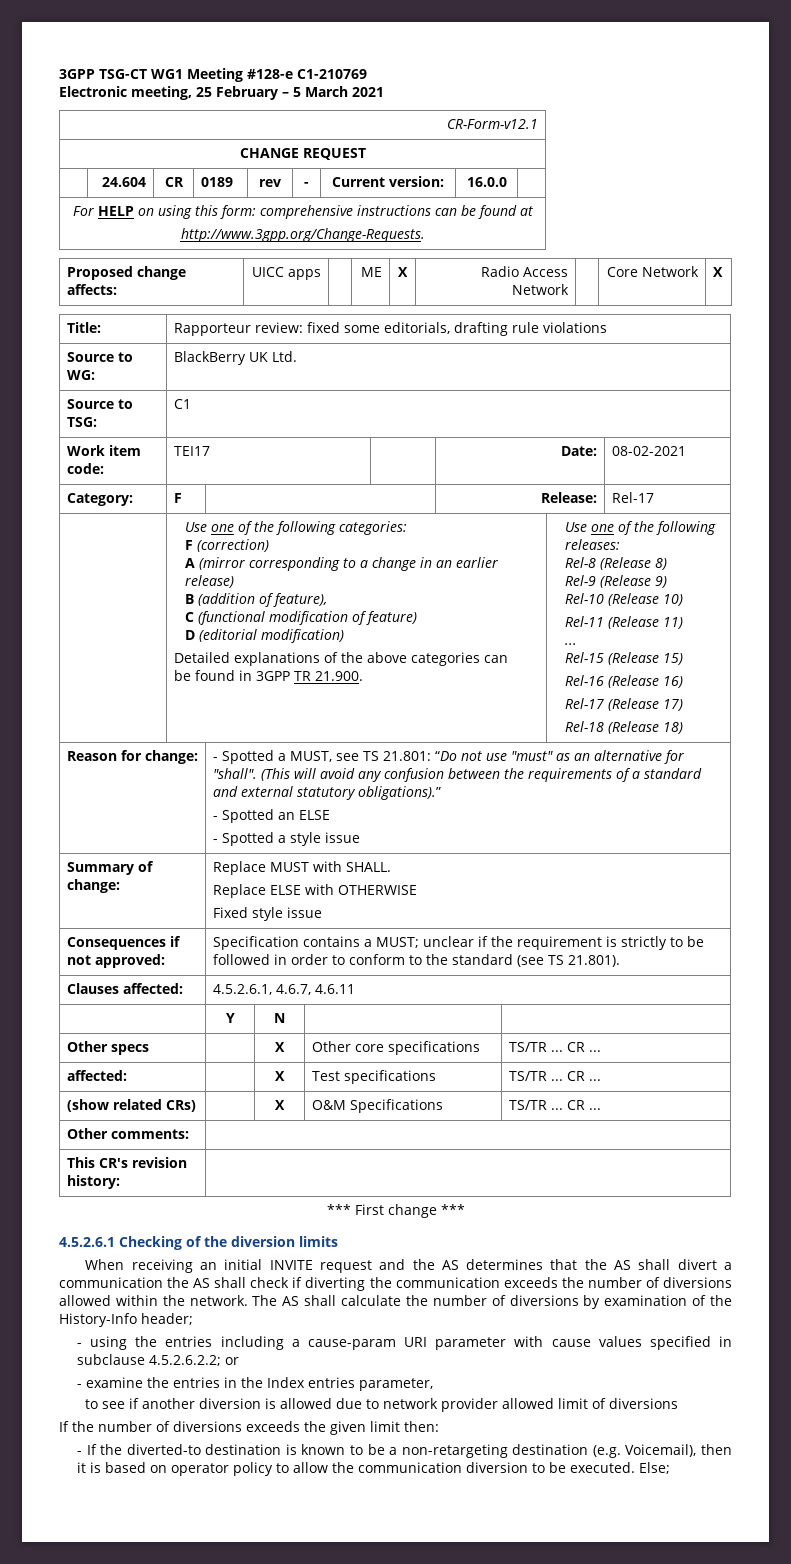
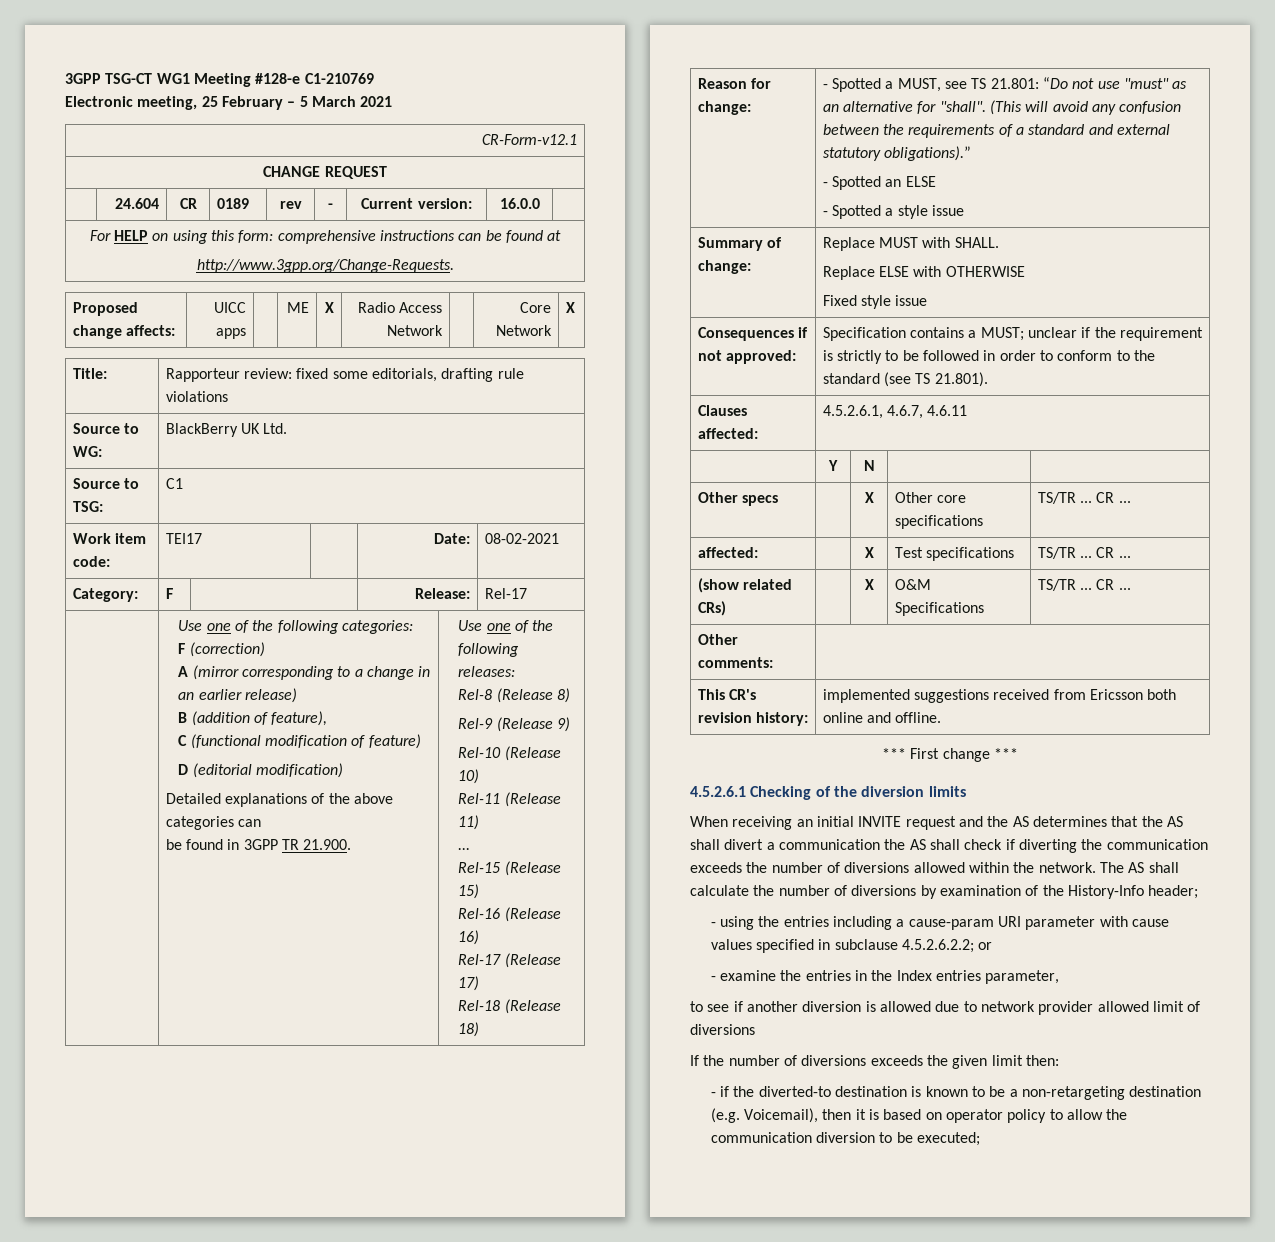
- This CR's revision history: |
+ This CR's revision history: | implemented suggestions received from Ericsson both online and offline.
- - If the diverted-to destination is known to be a non-retargeting destination (e.g. Voicemail), then it is based on operator policy to allow the communication diversion to be executed. Else;
+ - if the diverted-to destination is known to be a non-retargeting destination (e.g. Voicemail), then it is based on operator policy to allow the communication diversion to be executed;

